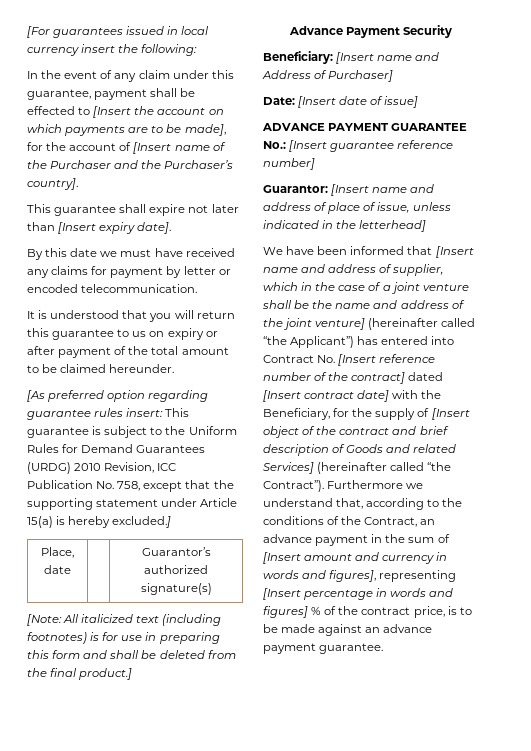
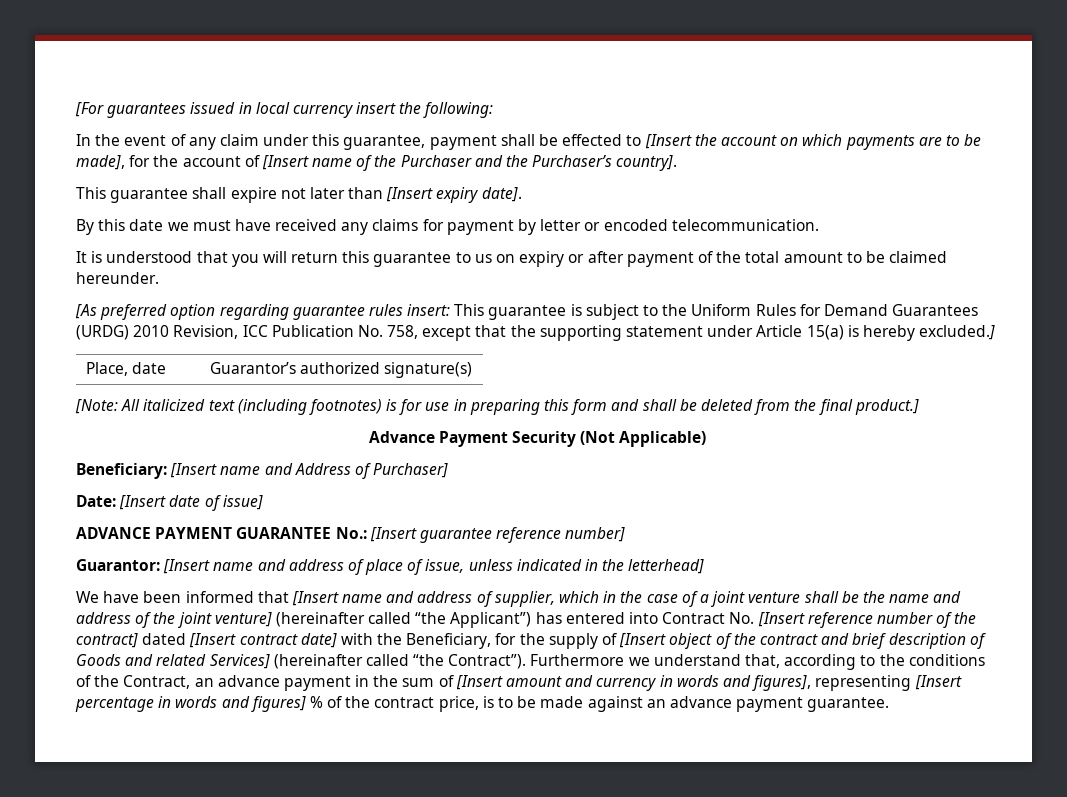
- Advance Payment Security
+ Advance Payment Security (Not Applicable)

